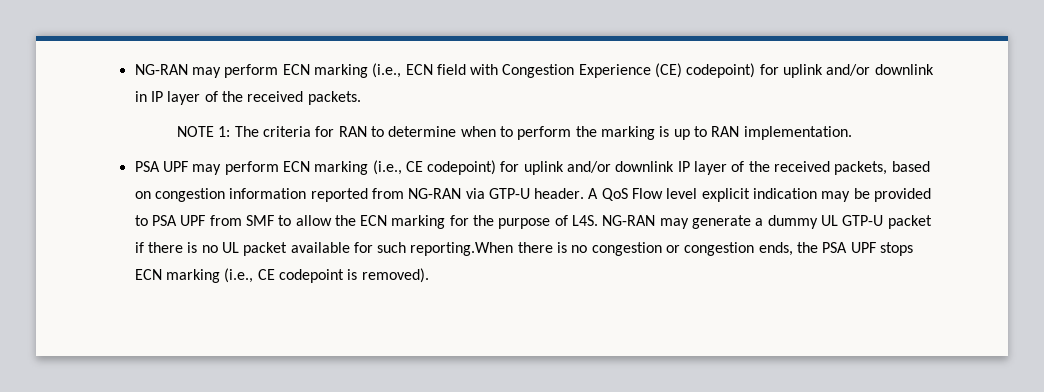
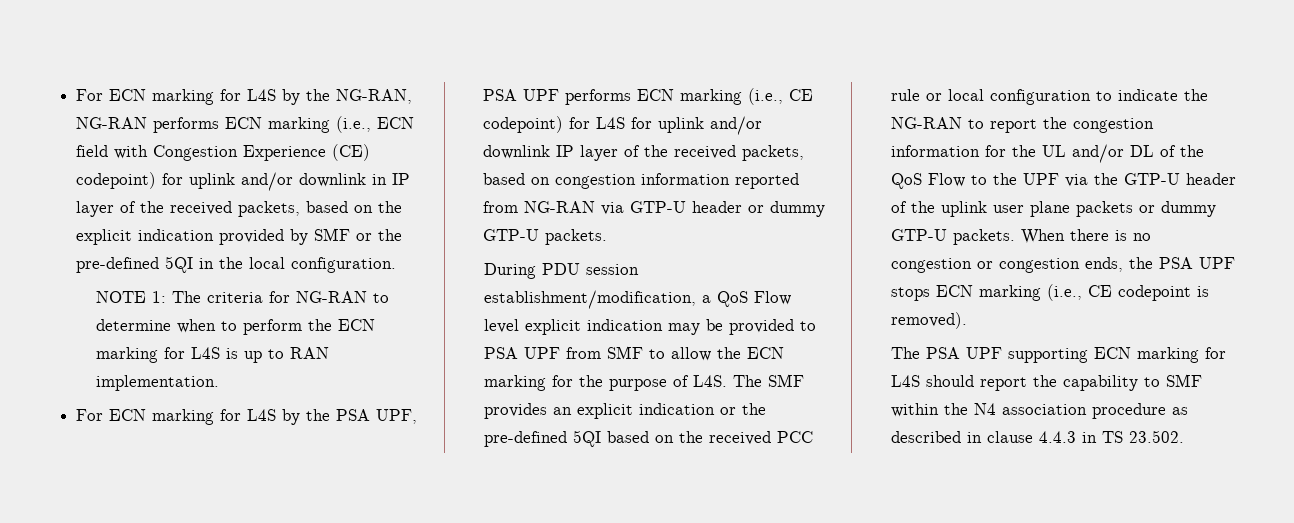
- NG-RAN may perform ECN marking (i.e., ECN field with Congestion Experience (CE) codepoint) for uplink and/or downlink in IP layer of the received packets.
+ For ECN marking for L4S by the NG-RAN, NG-RAN performs ECN marking (i.e., ECN field with Congestion Experience (CE) codepoint) for uplink and/or downlink in IP layer of the received packets, based on the explicit indication provided by SMF or the pre-defined 5QI in the local configuration.
- NOTE 1: The criteria for RAN to determine when to perform the marking is up to RAN implementation.
+ NOTE 1: The criteria for NG-RAN to determine when to perform the ECN marking for L4S is up to RAN implementation.
- PSA UPF may perform ECN marking (i.e., CE codepoint) for uplink and/or downlink IP layer of the received packets, based on congestion information reported from NG-RAN via GTP-U header. A QoS Flow level explicit indication may be provided to PSA UPF from SMF to allow the ECN marking for the purpose of L4S. NG-RAN may generate a dummy UL GTP-U packet if there is no UL packet available for such reporting.When there is no congestion or congestion ends, the PSA UPF stops ECN marking (i.e., CE codepoint is removed).
+ For ECN marking for L4S by the PSA UPF, PSA UPF performs ECN marking (i.e., CE codepoint) for L4S for uplink and/or downlink IP layer of the received packets, based on congestion information reported from NG-RAN via GTP-U header or dummy GTP-U packets.
+ During PDU session establishment/modification, a QoS Flow level explicit indication may be provided to PSA UPF from SMF to allow the ECN marking for the purpose of L4S. The SMF provides an explicit indication or the pre-defined 5QI based on the received PCC rule or local configuration to indicate the NG-RAN to report the congestion information for the UL and/or DL of the QoS Flow to the UPF via the GTP-U header of the uplink user plane packets or dummy GTP-U packets. When there is no congestion or congestion ends, the PSA UPF stops ECN marking (i.e., CE codepoint is removed).
+ The PSA UPF supporting ECN marking for L4S should report the capability to SMF within the N4 association procedure as described in clause 4.4.3 in TS 23.502.

